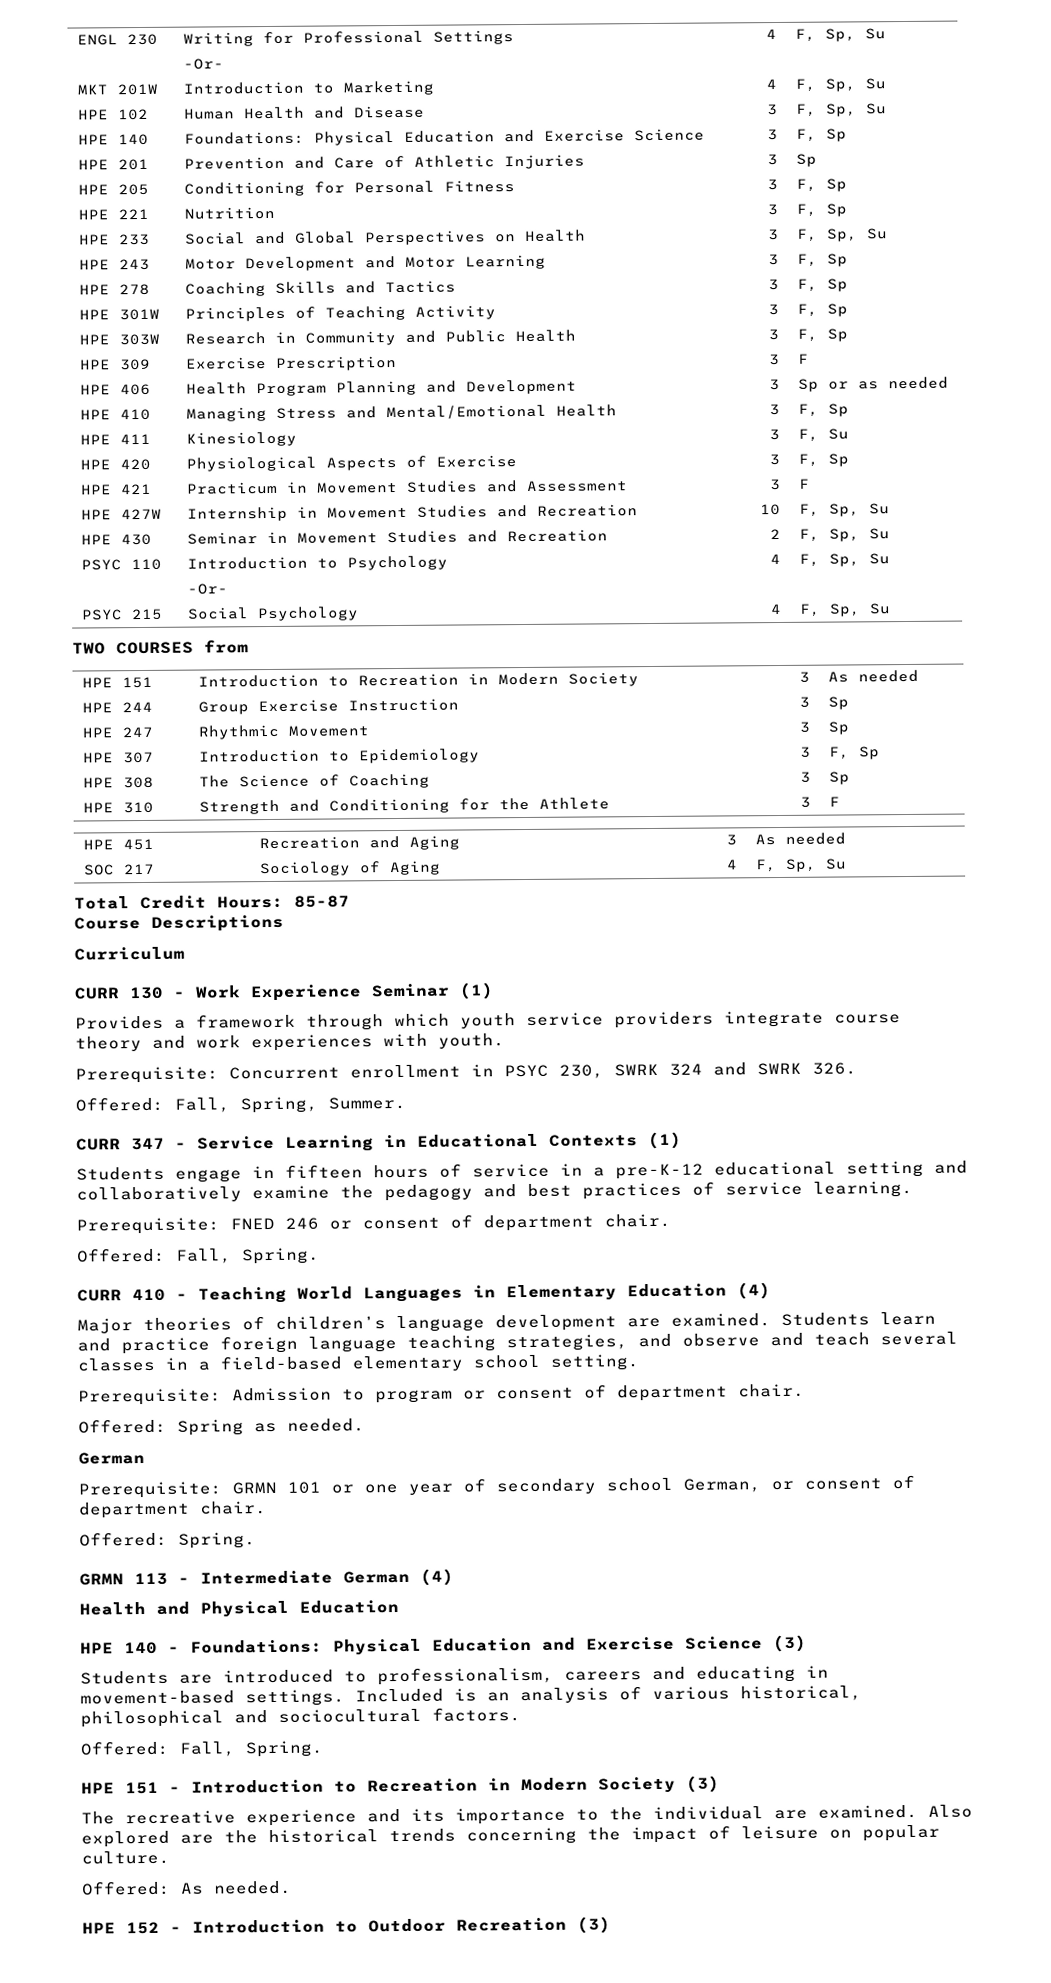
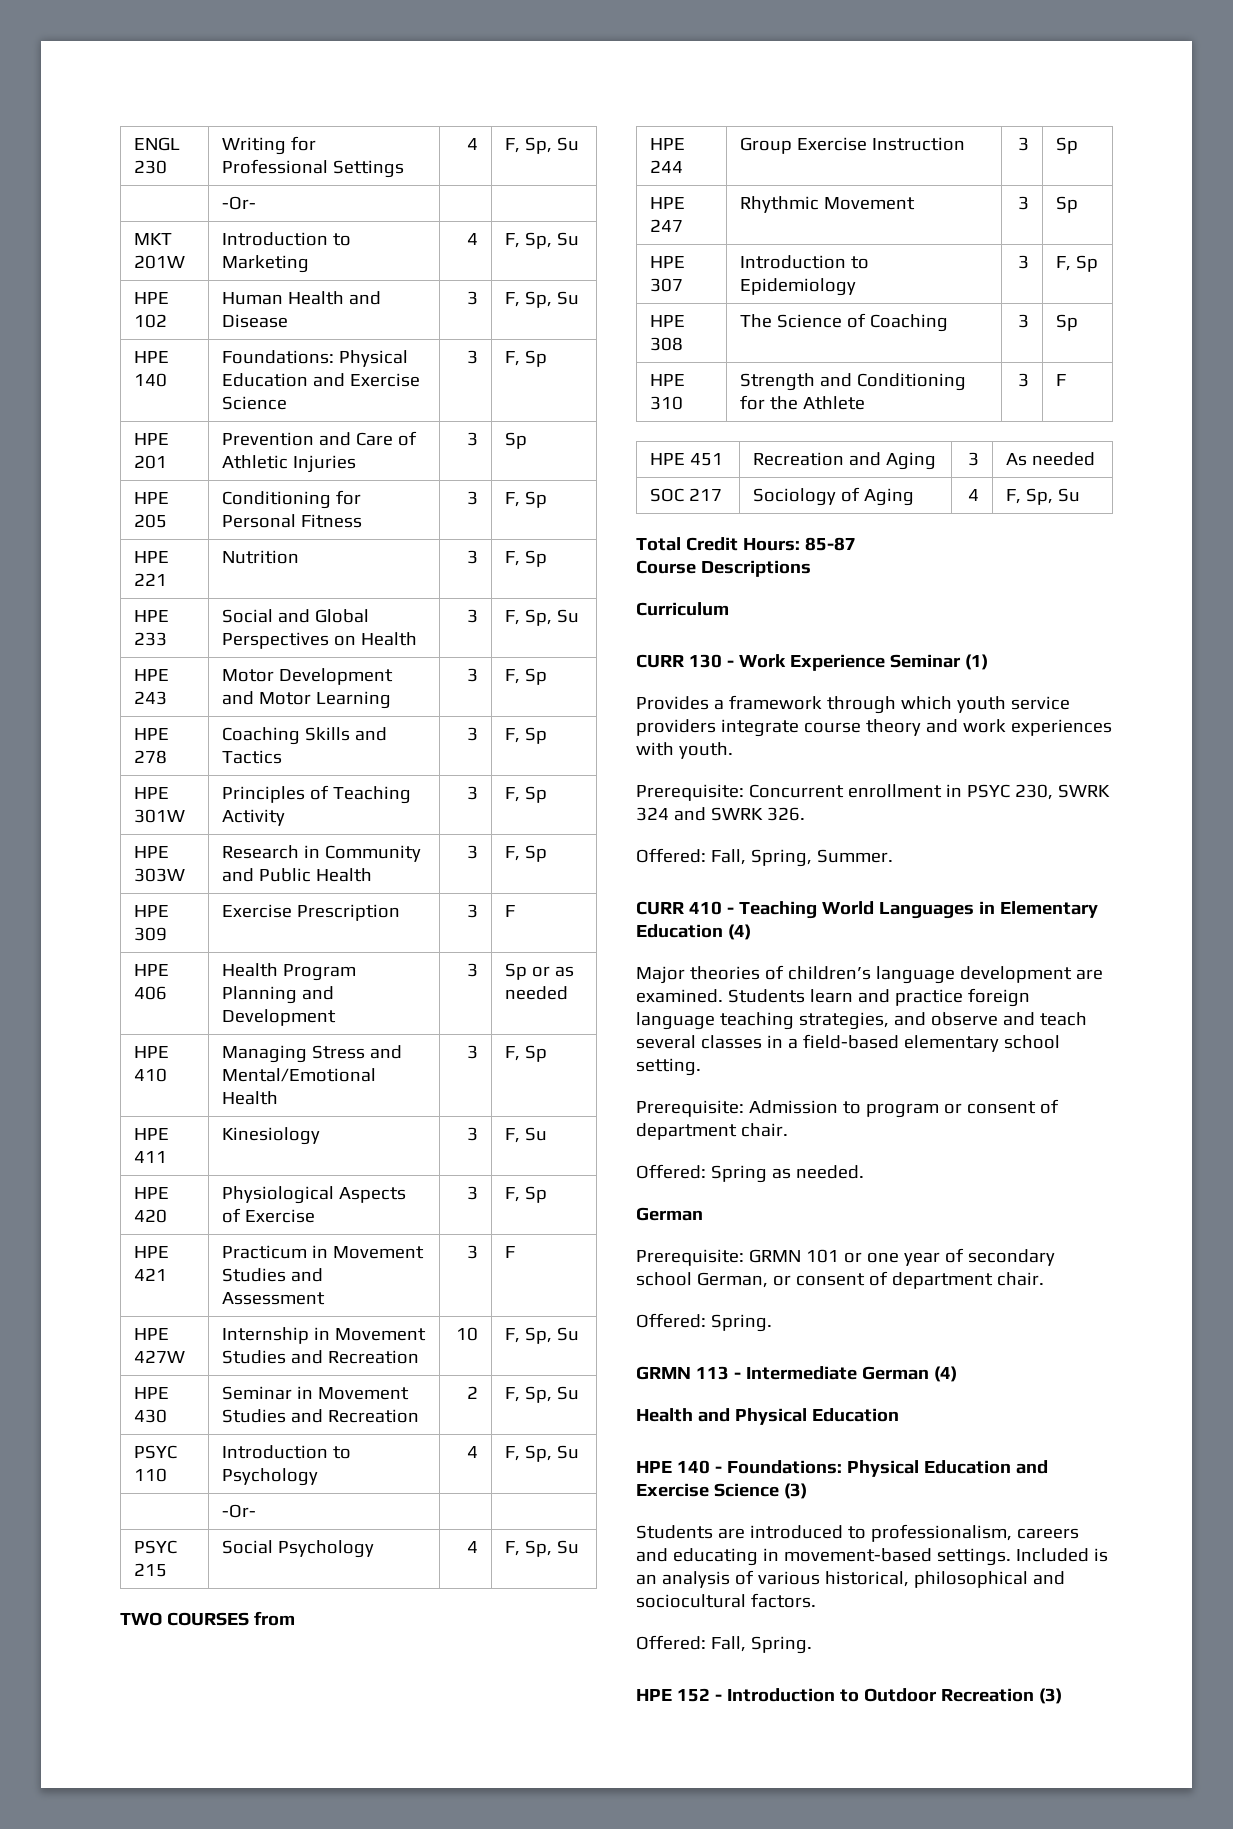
- HPE 151 | Introduction to Recreation in Modern Society | 3 | As needed
- CURR 347 - Service Learning in Educational Contexts (1)
- Students engage in fifteen hours of service in a pre-K-12 educational setting and collaboratively examine the pedagogy and best practices of service learning.
- Prerequisite: FNED 246 or consent of department chair.
- Offered: Fall, Spring.
- HPE 151 - Introduction to Recreation in Modern Society (3)
- The recreative experience and its importance to the individual are examined. Also explored are the historical trends concerning the impact of leisure on popular culture.
- Offered: As needed.

